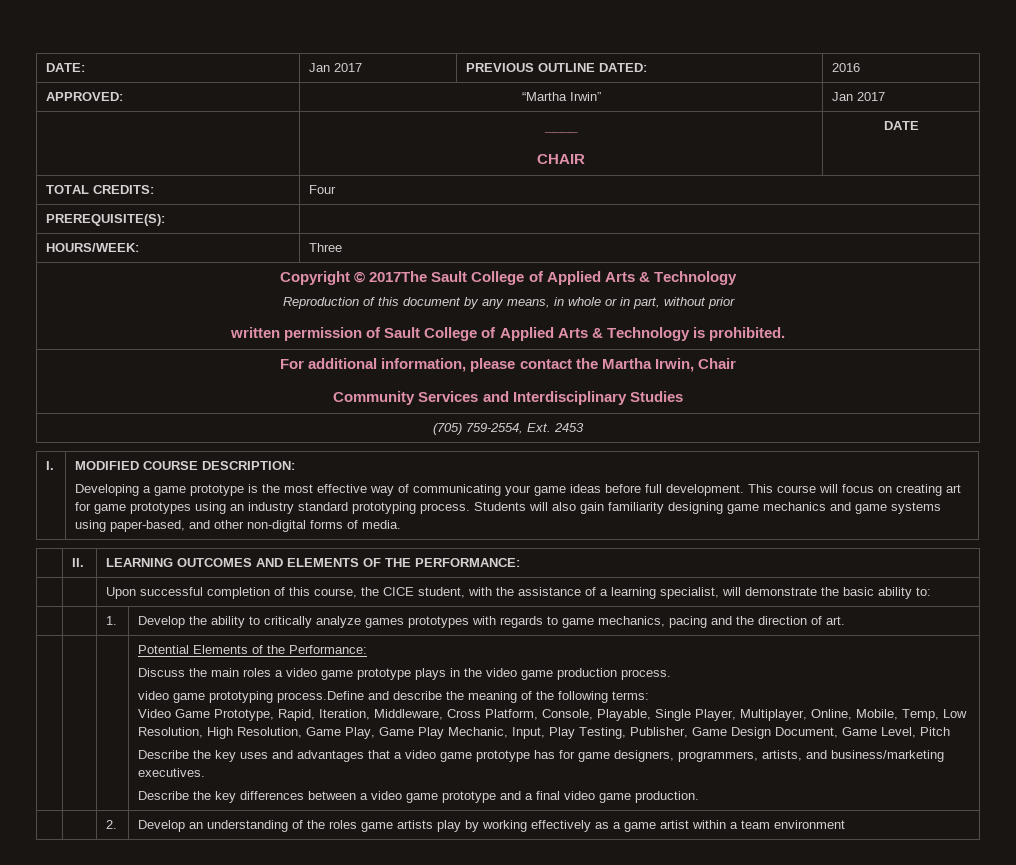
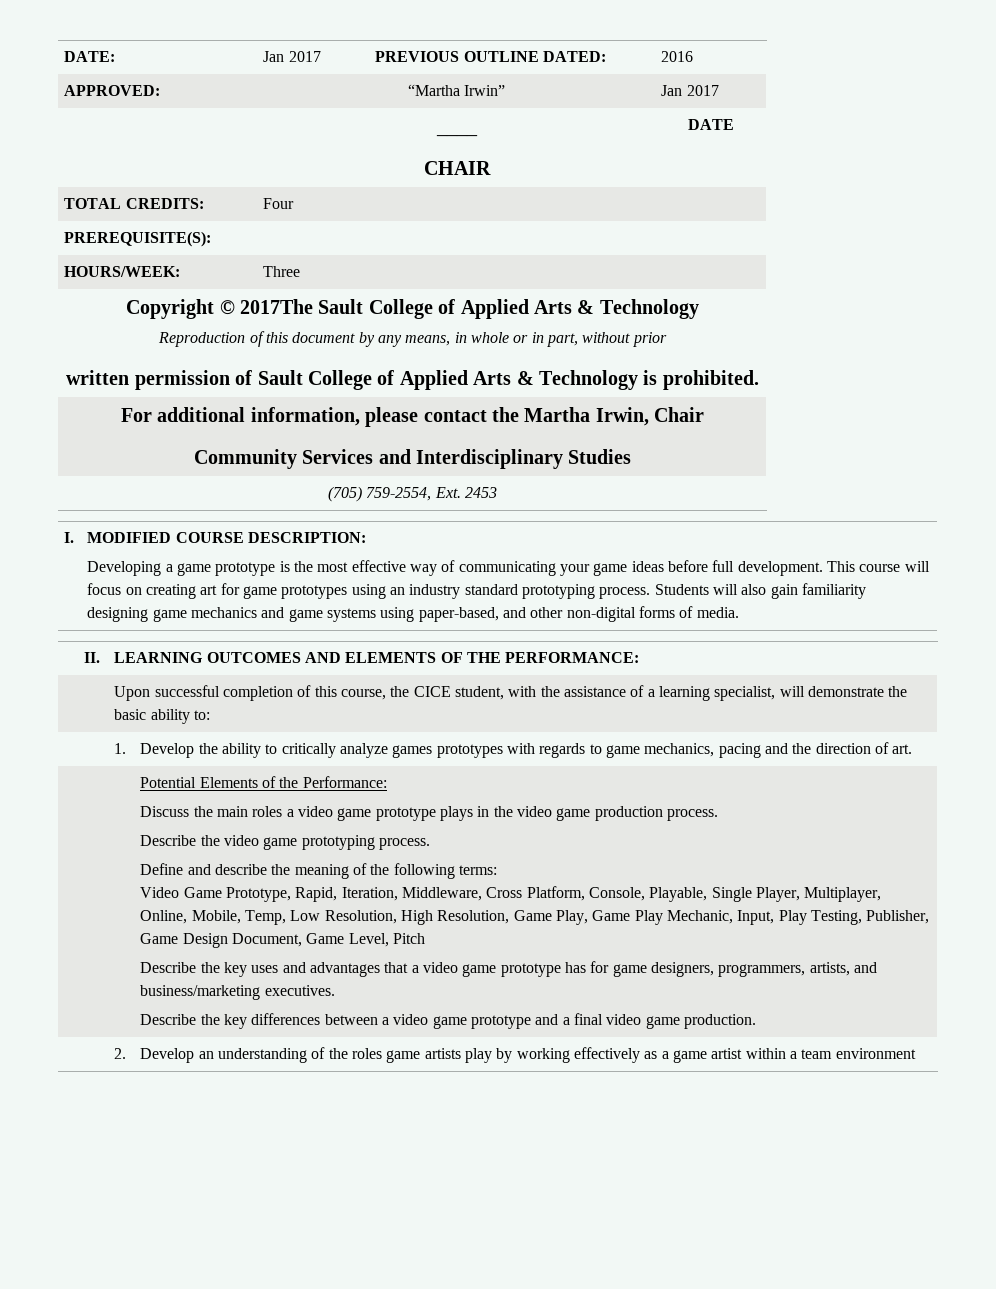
- video game prototyping process.Define and describe the meaning of the following terms:
+ Describe the video game prototyping process.
+ Define and describe the meaning of the following terms:

